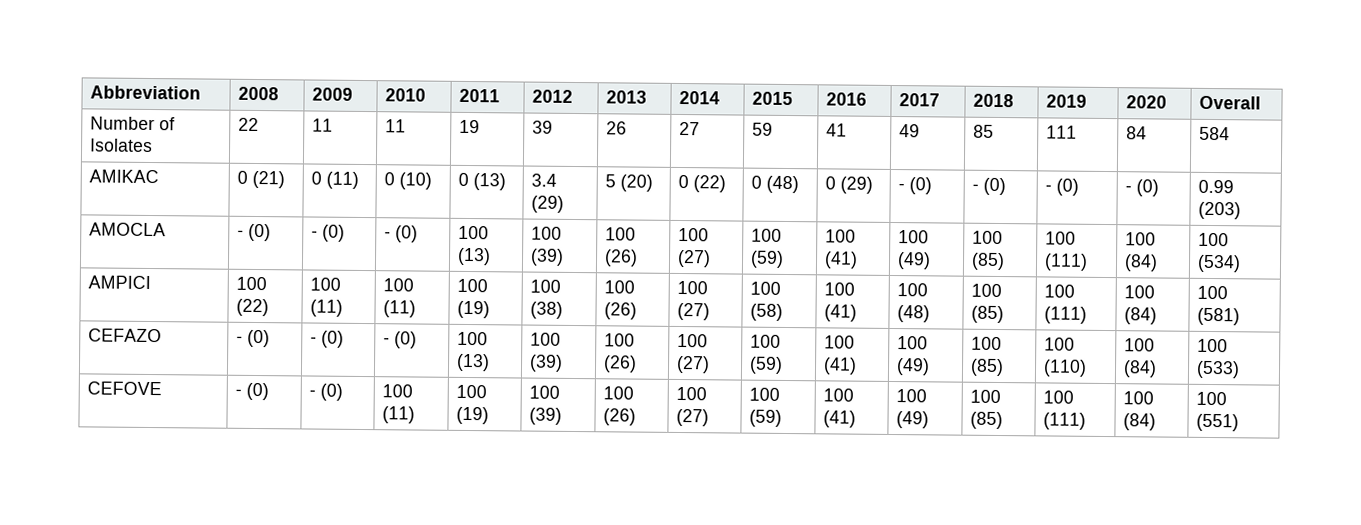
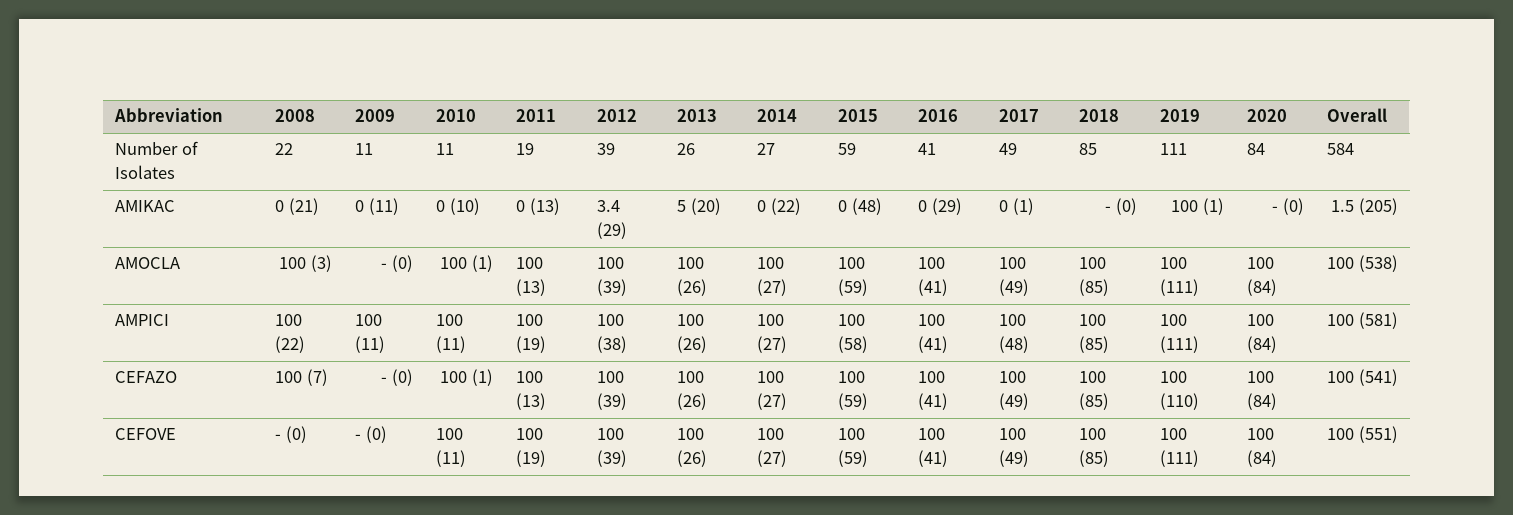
- AMIKAC | 0 (21) | 0 (11) | 0 (10) | 0 (13) | 3.4 (29) | 5 (20) | 0 (22) | 0 (48) | 0 (29) | - (0) | - (0) | - (0) | - (0) | 0.99 (203)
+ AMIKAC | 0 (21) | 0 (11) | 0 (10) | 0 (13) | 3.4 (29) | 5 (20) | 0 (22) | 0 (48) | 0 (29) | 0 (1) | - (0) | 100 (1) | - (0) | 1.5 (205)
- AMOCLA | - (0) | - (0) | - (0) | 100 (13) | 100 (39) | 100 (26) | 100 (27) | 100 (59) | 100 (41) | 100 (49) | 100 (85) | 100 (111) | 100 (84) | 100 (534)
+ AMOCLA | 100 (3) | - (0) | 100 (1) | 100 (13) | 100 (39) | 100 (26) | 100 (27) | 100 (59) | 100 (41) | 100 (49) | 100 (85) | 100 (111) | 100 (84) | 100 (538)
- CEFAZO | - (0) | - (0) | - (0) | 100 (13) | 100 (39) | 100 (26) | 100 (27) | 100 (59) | 100 (41) | 100 (49) | 100 (85) | 100 (110) | 100 (84) | 100 (533)
+ CEFAZO | 100 (7) | - (0) | 100 (1) | 100 (13) | 100 (39) | 100 (26) | 100 (27) | 100 (59) | 100 (41) | 100 (49) | 100 (85) | 100 (110) | 100 (84) | 100 (541)

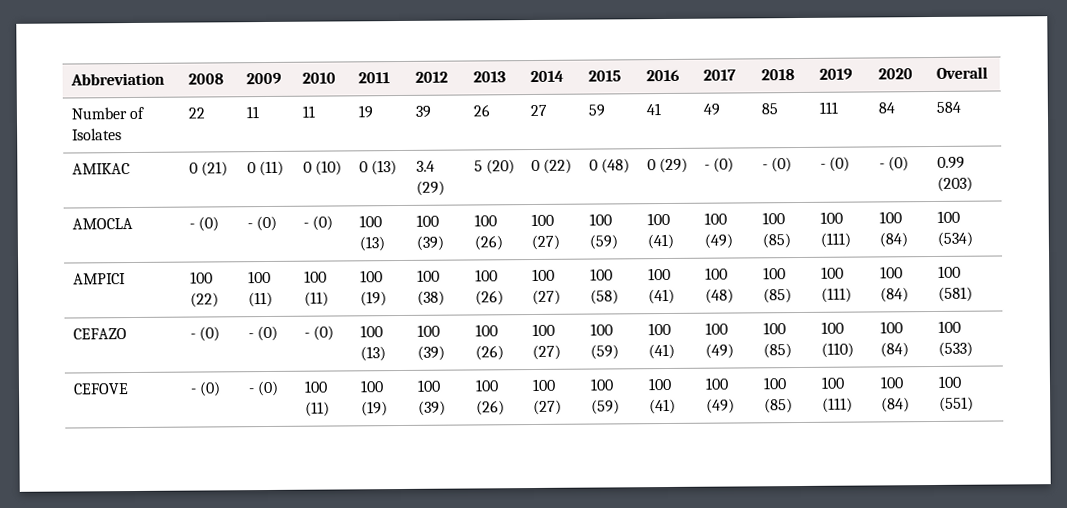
- AMIKAC | 0 (21) | 0 (11) | 0 (10) | 0 (13) | 3.4 (29) | 5 (20) | 0 (22) | 0 (48) | 0 (29) | 0 (1) | - (0) | 100 (1) | - (0) | 1.5 (205)
+ AMIKAC | 0 (21) | 0 (11) | 0 (10) | 0 (13) | 3.4 (29) | 5 (20) | 0 (22) | 0 (48) | 0 (29) | - (0) | - (0) | - (0) | - (0) | 0.99 (203)
- AMOCLA | 100 (3) | - (0) | 100 (1) | 100 (13) | 100 (39) | 100 (26) | 100 (27) | 100 (59) | 100 (41) | 100 (49) | 100 (85) | 100 (111) | 100 (84) | 100 (538)
+ AMOCLA | - (0) | - (0) | - (0) | 100 (13) | 100 (39) | 100 (26) | 100 (27) | 100 (59) | 100 (41) | 100 (49) | 100 (85) | 100 (111) | 100 (84) | 100 (534)
- CEFAZO | 100 (7) | - (0) | 100 (1) | 100 (13) | 100 (39) | 100 (26) | 100 (27) | 100 (59) | 100 (41) | 100 (49) | 100 (85) | 100 (110) | 100 (84) | 100 (541)
+ CEFAZO | - (0) | - (0) | - (0) | 100 (13) | 100 (39) | 100 (26) | 100 (27) | 100 (59) | 100 (41) | 100 (49) | 100 (85) | 100 (110) | 100 (84) | 100 (533)

